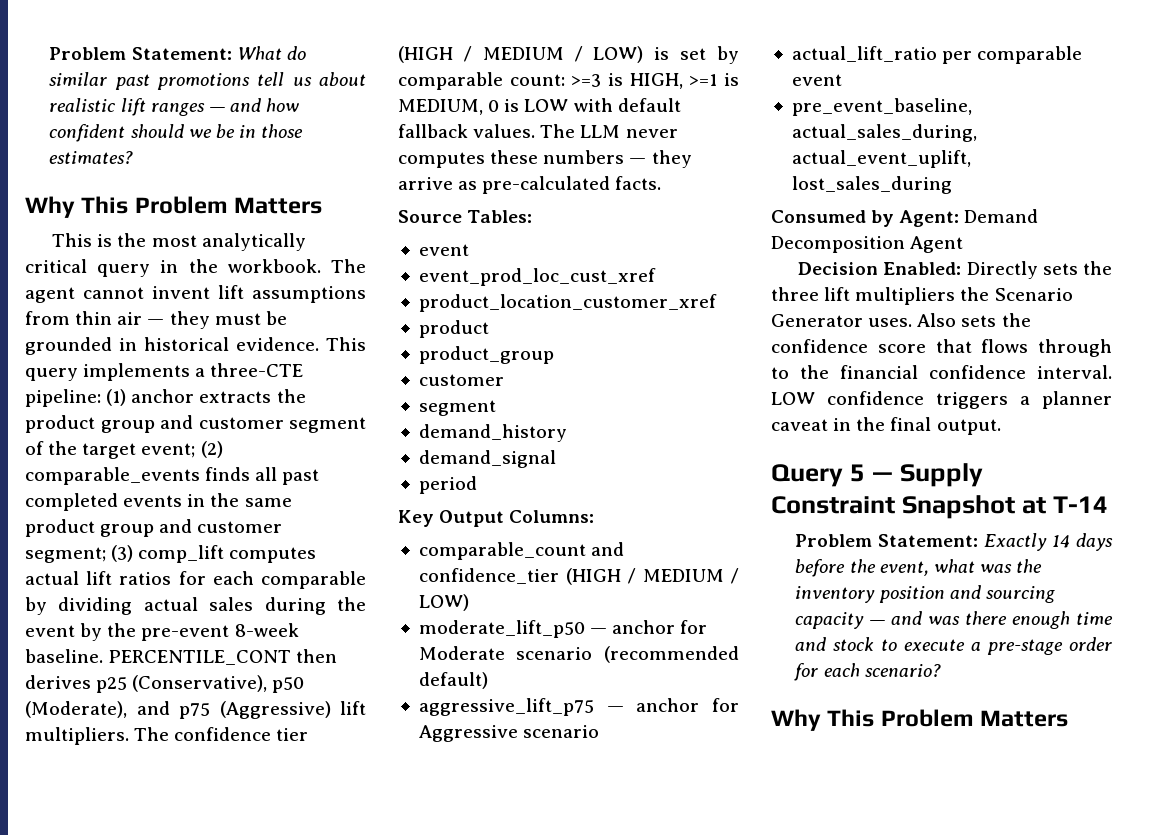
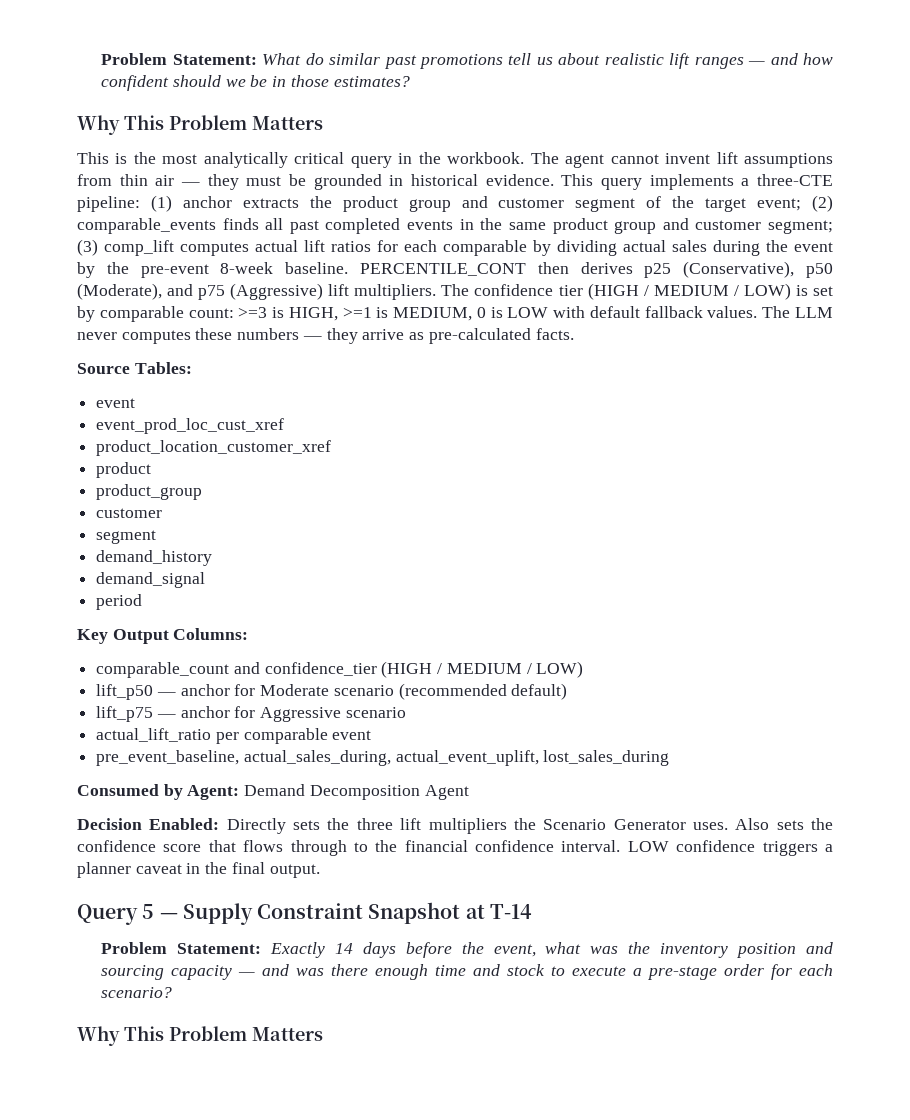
- moderate_lift_p50 — anchor for Moderate scenario (recommended default)
+ lift_p50 — anchor for Moderate scenario (recommended default)
- aggressive_lift_p75 — anchor for Aggressive scenario
+ lift_p75 — anchor for Aggressive scenario

